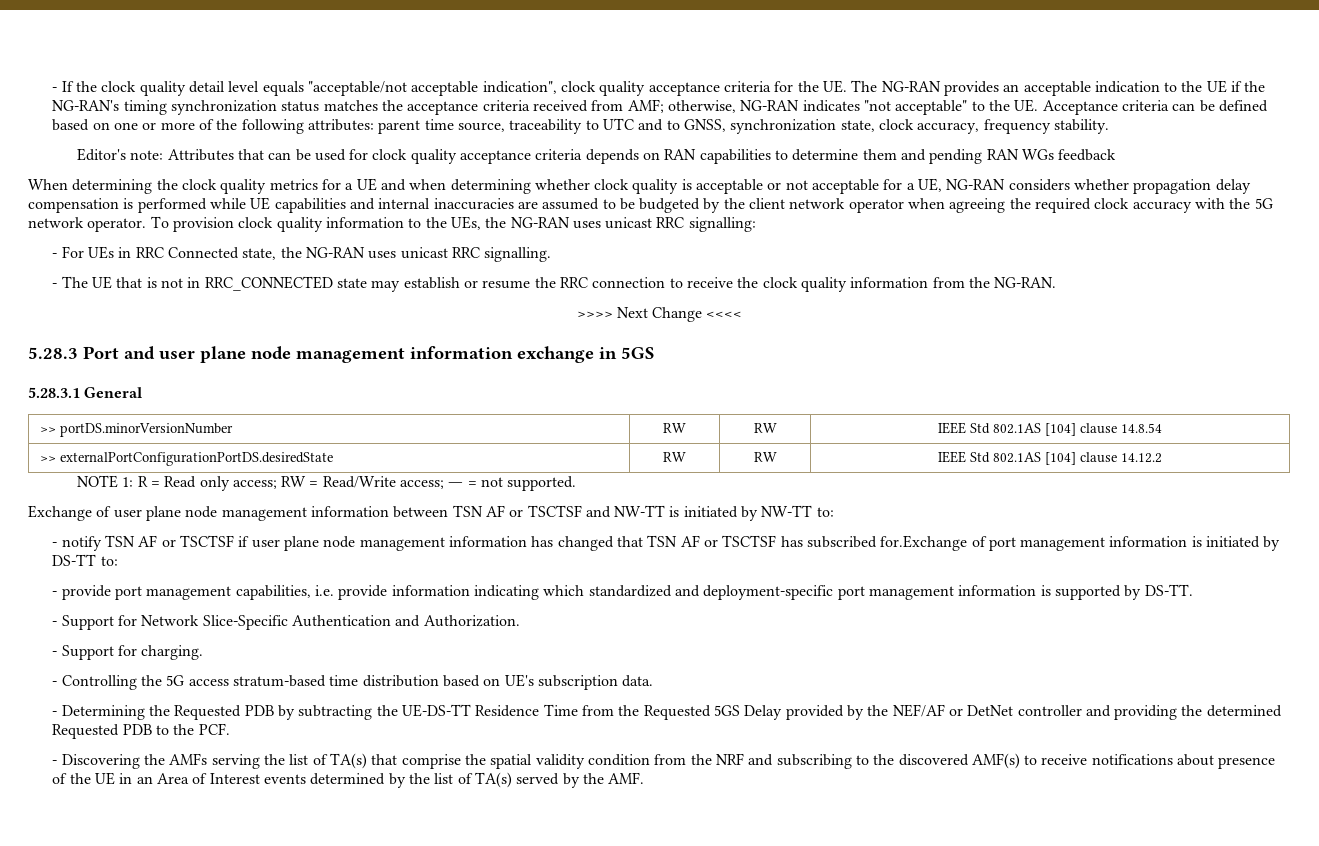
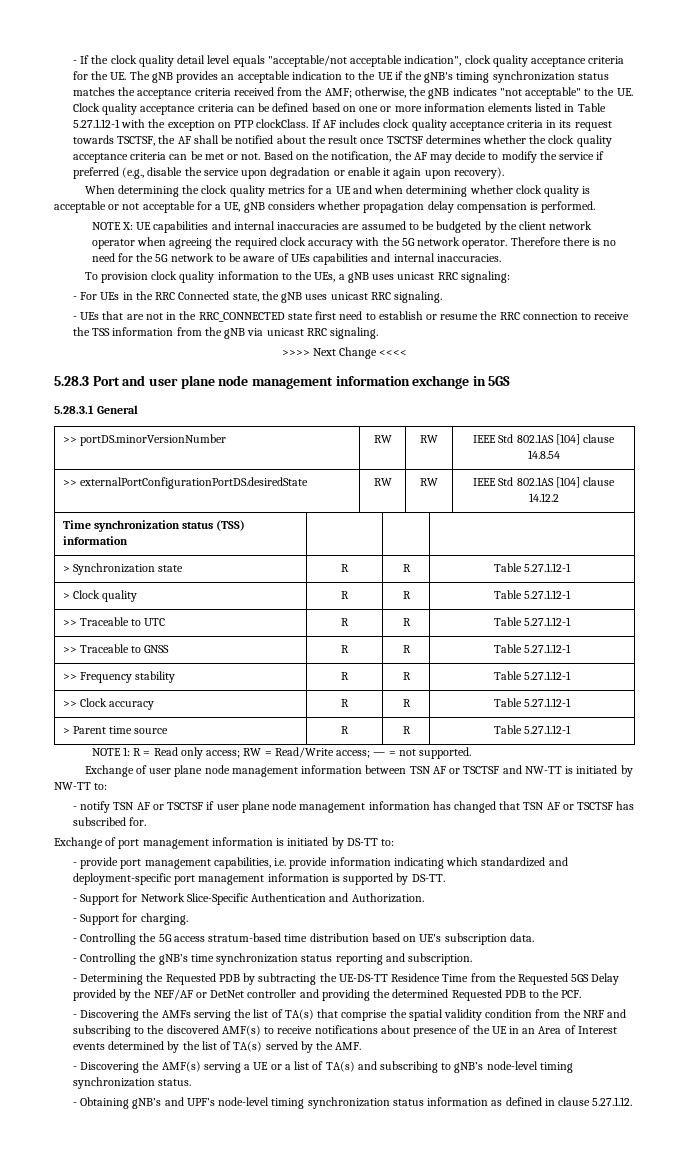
- - If the clock quality detail level equals "acceptable/not acceptable indication", clock quality acceptance criteria for the UE. The NG-RAN provides an acceptable indication to the UE if the NG-RAN's timing synchronization status matches the acceptance criteria received from AMF; otherwise, NG-RAN indicates "not acceptable" to the UE. Acceptance criteria can be defined based on one or more of the following attributes: parent time source, traceability to UTC and to GNSS, synchronization state, clock accuracy, frequency stability.
- Editor's note: Attributes that can be used for clock quality acceptance criteria depends on RAN capabilities to determine them and pending RAN WGs feedback
+ - If the clock quality detail level equals "acceptable/not acceptable indication", clock quality acceptance criteria for the UE. The gNB provides an acceptable indication to the UE if the gNB's timing synchronization status matches the acceptance criteria received from the AMF; otherwise, the gNB indicates "not acceptable" to the UE. Clock quality acceptance criteria can be defined based on one or more information elements listed in Table 5.27.1.12-1 with the exception on PTP clockClass. If AF includes clock quality acceptance criteria in its request towards TSCTSF, the AF shall be notified about the result once TSCTSF determines whether the clock quality acceptance criteria can be met or not. Based on the notification, the AF may decide to modify the service if preferred (e.g., disable the service upon degradation or enable it again upon recovery).
- When determining the clock quality metrics for a UE and when determining whether clock quality is acceptable or not acceptable for a UE, NG-RAN considers whether propagation delay compensation is performed while UE capabilities and internal inaccuracies are assumed to be budgeted by the client network operator when agreeing the required clock accuracy with the 5G network operator. To provision clock quality information to the UEs, the NG-RAN uses unicast RRC signalling:
+ When determining the clock quality metrics for a UE and when determining whether clock quality is acceptable or not acceptable for a UE, gNB considers whether propagation delay compensation is performed.
+ NOTE X: UE capabilities and internal inaccuracies are assumed to be budgeted by the client network operator when agreeing the required clock accuracy with the 5G network operator. Therefore there is no need for the 5G network to be aware of UEs capabilities and internal inaccuracies.
+ To provision clock quality information to the UEs, a gNB uses unicast RRC signaling:
- - For UEs in RRC Connected state, the NG-RAN uses unicast RRC signalling.
- - The UE that is not in RRC_CONNECTED state may establish or resume the RRC connection to receive the clock quality information from the NG-RAN.
+ - For UEs in the RRC Connected state, the gNB uses unicast RRC signaling.
+ - UEs that are not in the RRC_CONNECTED state first need to establish or resume the RRC connection to receive the TSS information from the gNB via unicast RRC signaling.
+ Time synchronization status (TSS) information | | |
+ > Synchronization state | R | R | Table 5.27.1.12-1
+ > Clock quality | R | R | Table 5.27.1.12-1
+ >> Traceable to UTC | R | R | Table 5.27.1.12-1
+ >> Traceable to GNSS | R | R | Table 5.27.1.12-1
+ >> Frequency stability | R | R | Table 5.27.1.12-1
+ >> Clock accuracy | R | R | Table 5.27.1.12-1
+ > Parent time source | R | R | Table 5.27.1.12-1
- - notify TSN AF or TSCTSF if user plane node management information has changed that TSN AF or TSCTSF has subscribed for.Exchange of port management information is initiated by DS-TT to:
+ - notify TSN AF or TSCTSF if user plane node management information has changed that TSN AF or TSCTSF has subscribed for.
+ Exchange of port management information is initiated by DS-TT to:
+ - Controlling the gNB’s time synchronization status reporting and subscription.
+ - Discovering the AMF(s) serving a UE or a list of TA(s) and subscribing to gNB’s node-level timing synchronization status.
+ - Obtaining gNB’s and UPF’s node-level timing synchronization status information as defined in clause 5.27.1.12.

